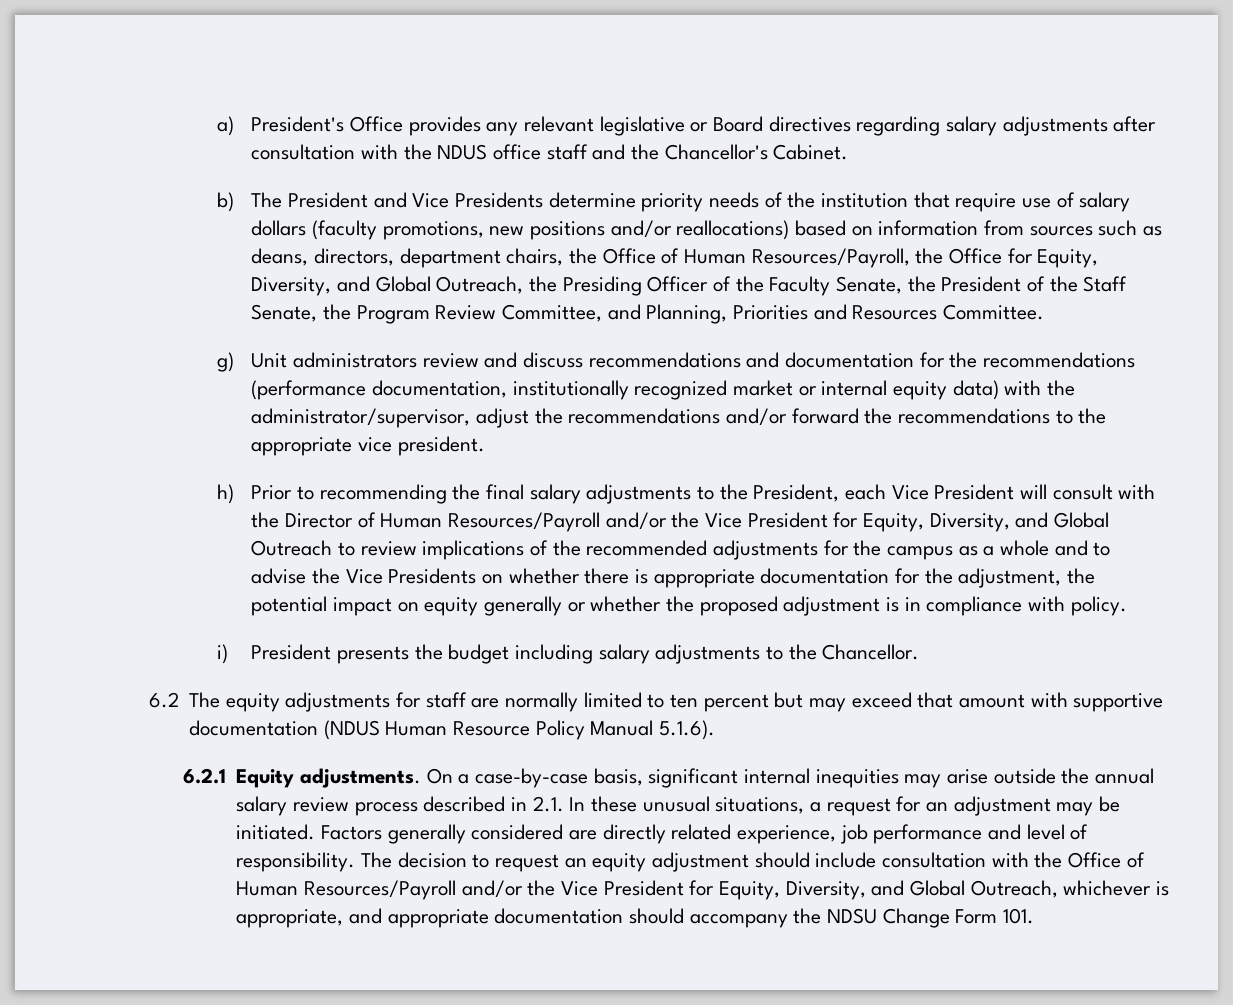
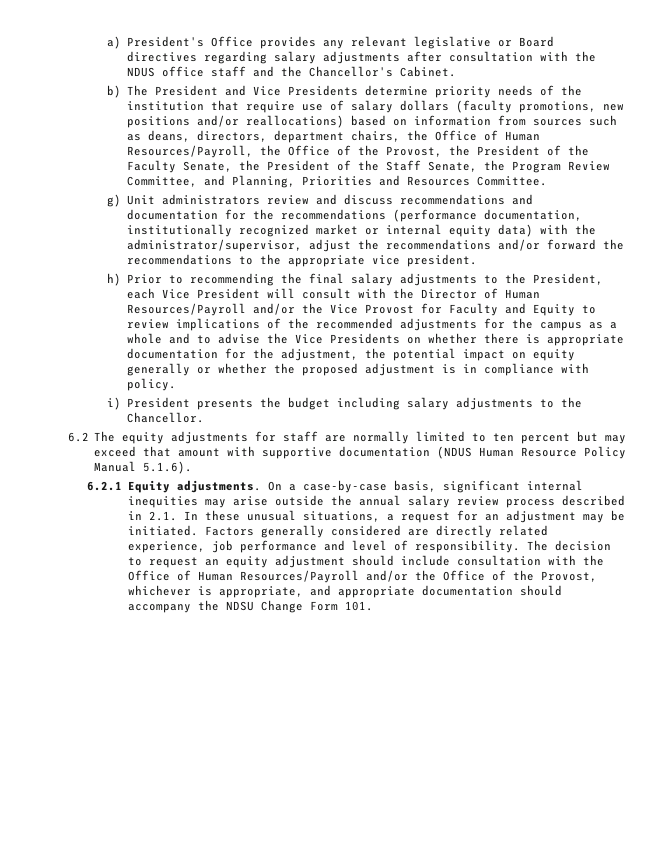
- b) The President and Vice Presidents determine priority needs of the institution that require use of salary dollars (faculty promotions, new positions and/or reallocations) based on information from sources such as deans, directors, department chairs, the Office of Human Resources/Payroll, the Office for Equity, Diversity, and Global Outreach, the Presiding Officer of the Faculty Senate, the President of the Staff Senate, the Program Review Committee, and Planning, Priorities and Resources Committee.
+ b) The President and Vice Presidents determine priority needs of the institution that require use of salary dollars (faculty promotions, new positions and/or reallocations) based on information from sources such as deans, directors, department chairs, the Office of Human Resources/Payroll, the Office of the Provost, the President of the Faculty Senate, the President of the Staff Senate, the Program Review Committee, and Planning, Priorities and Resources Committee.
- h) Prior to recommending the final salary adjustments to the President, each Vice President will consult with the Director of Human Resources/Payroll and/or the Vice President for Equity, Diversity, and Global Outreach to review implications of the recommended adjustments for the campus as a whole and to advise the Vice Presidents on whether there is appropriate documentation for the adjustment, the potential impact on equity generally or whether the proposed adjustment is in compliance with policy.
+ h) Prior to recommending the final salary adjustments to the President, each Vice President will consult with the Director of Human Resources/Payroll and/or the Vice Provost for Faculty and Equity to review implications of the recommended adjustments for the campus as a whole and to advise the Vice Presidents on whether there is appropriate documentation for the adjustment, the potential impact on equity generally or whether the proposed adjustment is in compliance with policy.
- The decision to request an equity adjustment should include consultation with the Office of Human Resources/Payroll and/or the Vice President for Equity, Diversity, and Global Outreach, whichever is appropriate, and appropriate documentation should accompany the NDSU Change Form 101.
+ The decision to request an equity adjustment should include consultation with the Office of Human Resources/Payroll and/or the Office of the Provost, whichever is appropriate, and appropriate documentation should accompany the NDSU Change Form 101.

